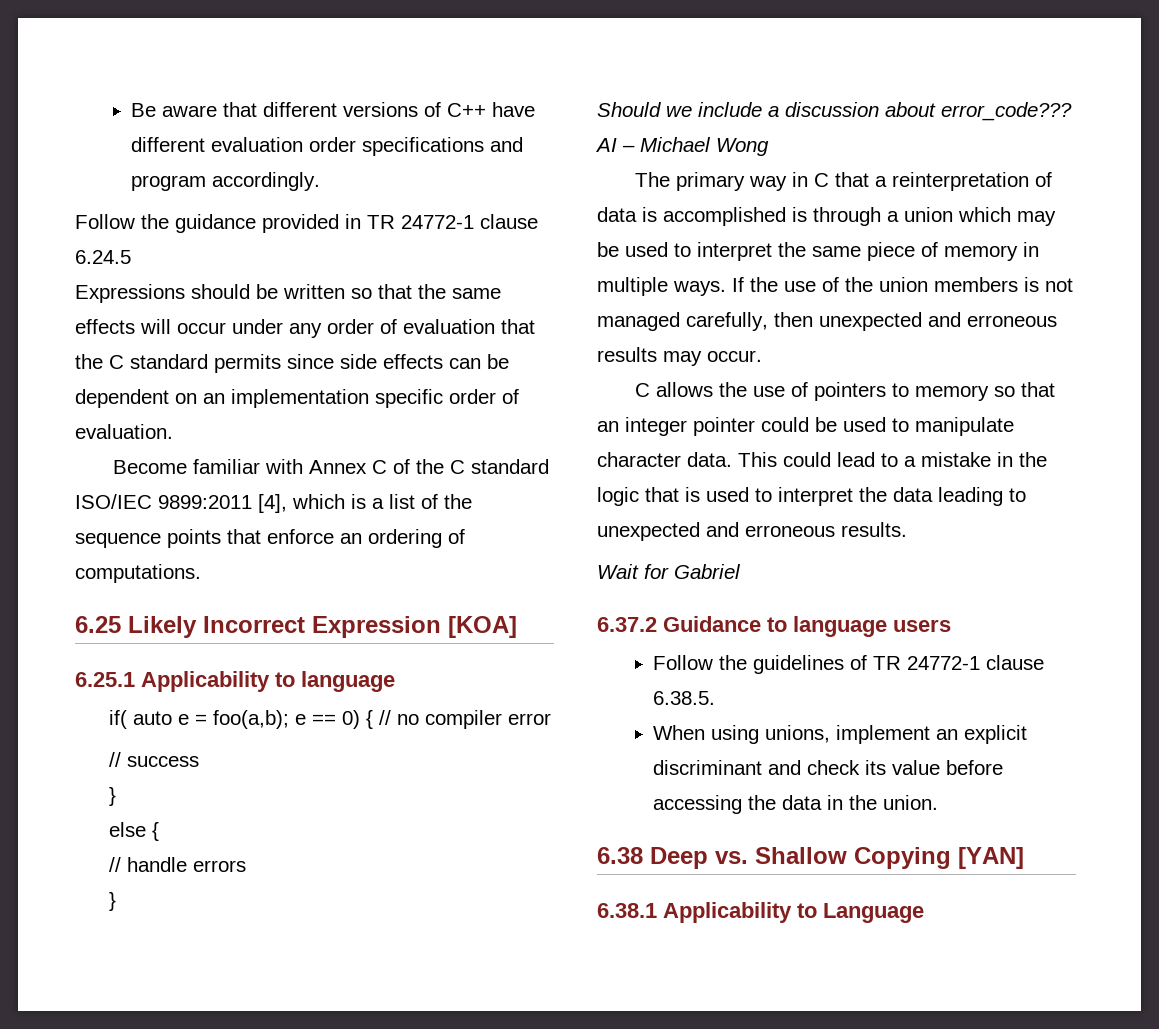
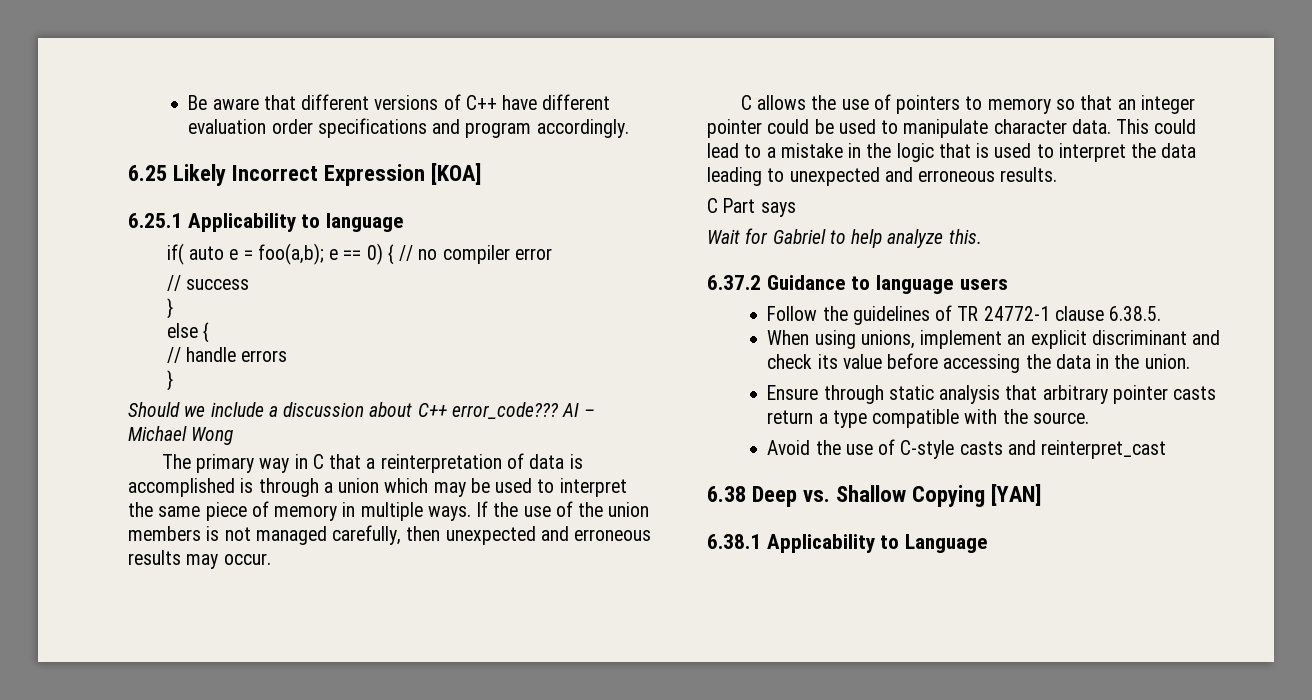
- Follow the guidance provided in TR 24772-1 clause 6.24.5
- Expressions should be written so that the same effects will occur under any order of evaluation that the C standard permits since side effects can be dependent on an implementation specific order of evaluation.
- Become familiar with Annex C of the C standard ISO/IEC 9899:2011 [4], which is a list of the sequence points that enforce an ordering of computations.
- Should we include a discussion about error_code???
+ Should we include a discussion about C++ error_code???
+ C Part says
- Wait for Gabriel
+ Wait for Gabriel to help analyze this.
+ Ensure through static analysis that arbitrary pointer casts return a type compatible with the source.
+ Avoid the use of C-style casts and reinterpret_cast

